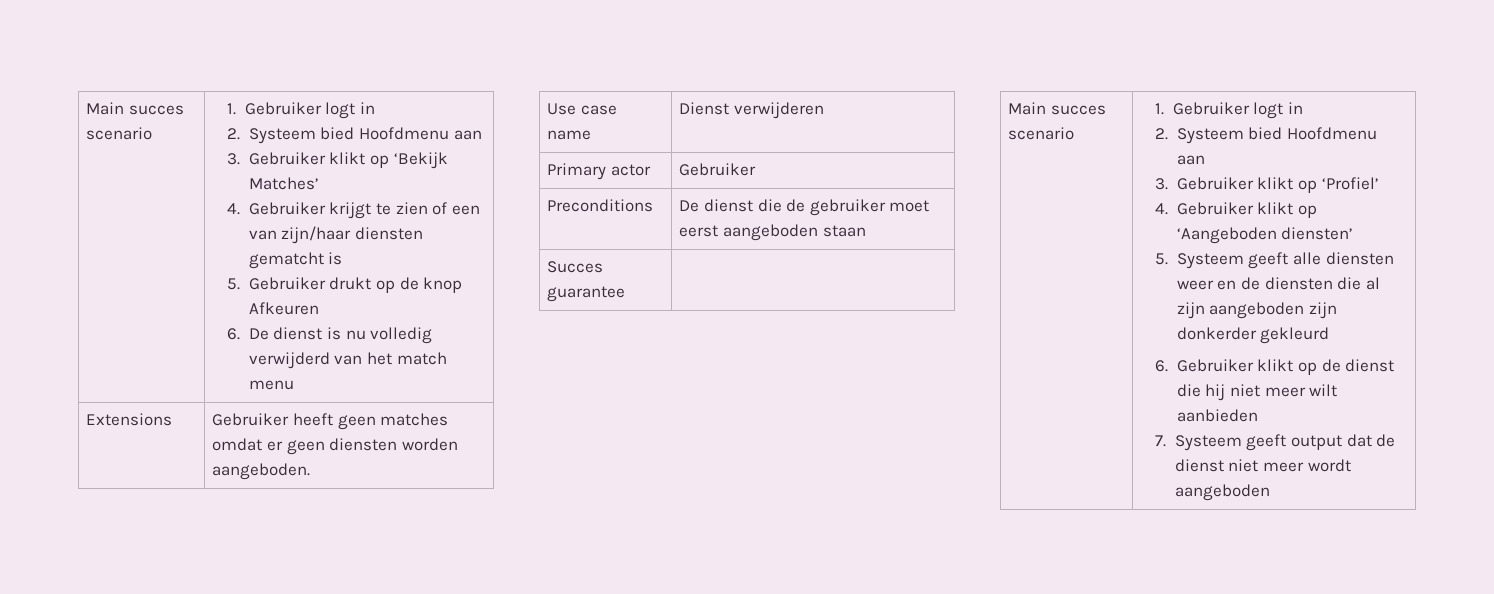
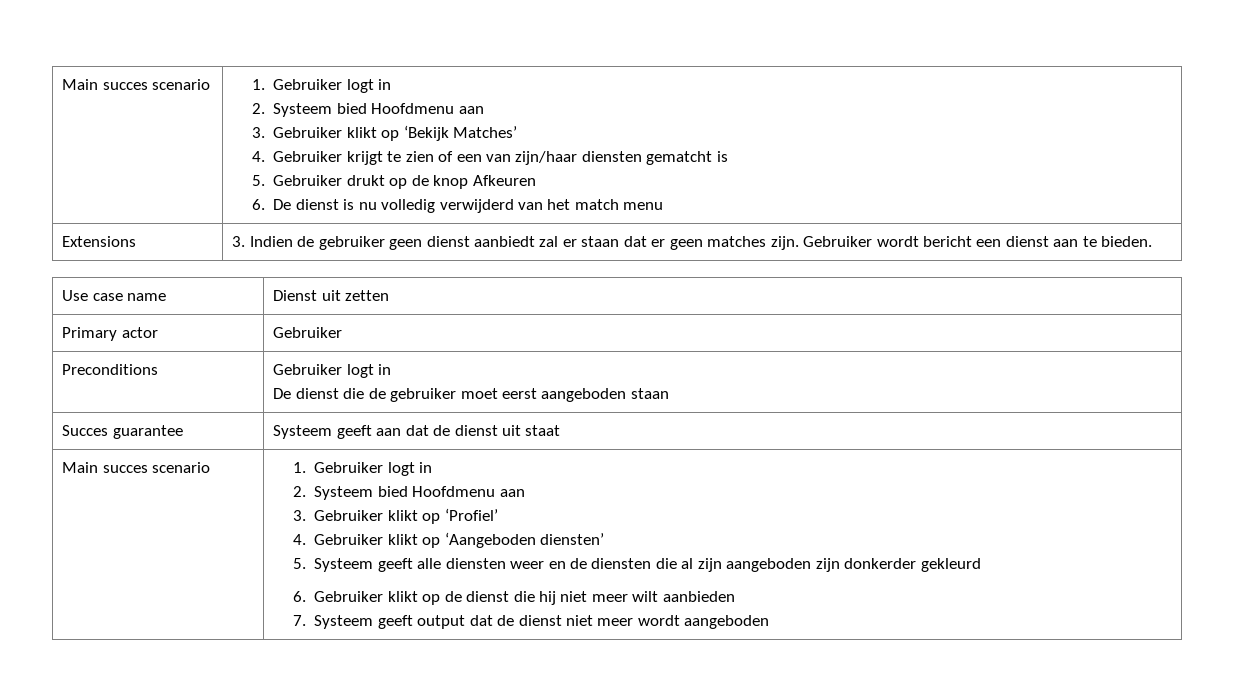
- Extensions | Gebruiker heeft geen matches omdat er geen diensten worden aangeboden.
+ Extensions | 3. Indien de gebruiker geen dienst aanbiedt zal er staan dat er geen matches zijn. Gebruiker wordt bericht een dienst aan te bieden.
- Use case name | Dienst verwijderen
+ Use case name | Dienst uit zetten
- Preconditions | De dienst die de gebruiker moet eerst aangeboden staan
+ Preconditions | Gebruiker logt in
+ De dienst die de gebruiker moet eerst aangeboden staan
- Succes guarantee |
+ Succes guarantee | Systeem geeft aan dat de dienst uit staat

